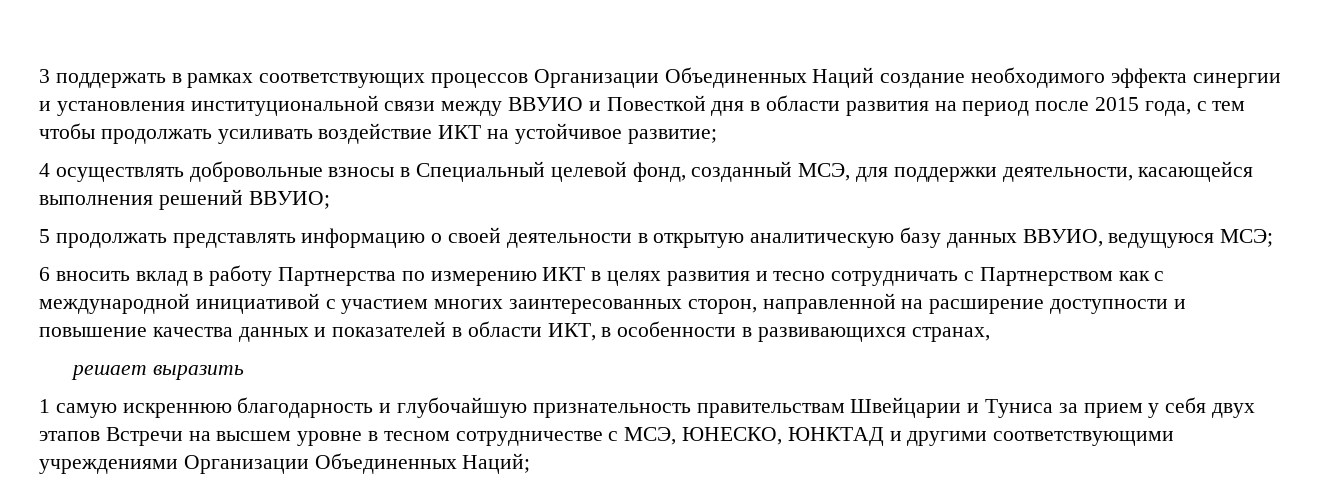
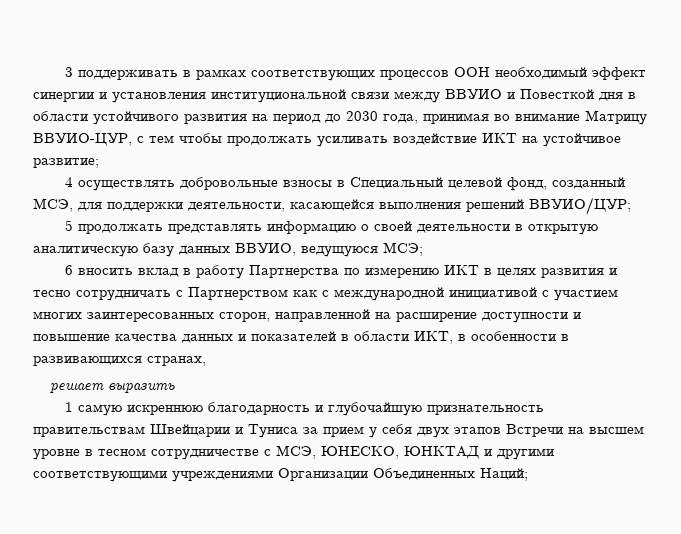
- 3 поддержать в рамках соответствующих процессов Организации Объединенных Наций создание необходимого эффекта синергии и установления институциональной связи между ВВУИО и Повесткой дня в области развития на период после 2015 года, с тем чтобы продолжать усиливать воздействие ИКТ на устойчивое развитие;
+ 3 поддерживать в рамках соответствующих процессов ООН необходимый эффект синергии и установления институциональной связи между ВВУИО и Повесткой дня в области устойчивого развития на период до 2030 года, принимая во внимание Матрицу ВВУИО-ЦУР, с тем чтобы продолжать усиливать воздействие ИКТ на устойчивое развитие;
- 4 осуществлять добровольные взносы в Специальный целевой фонд, созданный МСЭ, для поддержки деятельности, касающейся выполнения решений ВВУИО;
+ 4 осуществлять добровольные взносы в Специальный целевой фонд, созданный МСЭ, для поддержки деятельности, касающейся выполнения решений ВВУИО/ЦУР;

